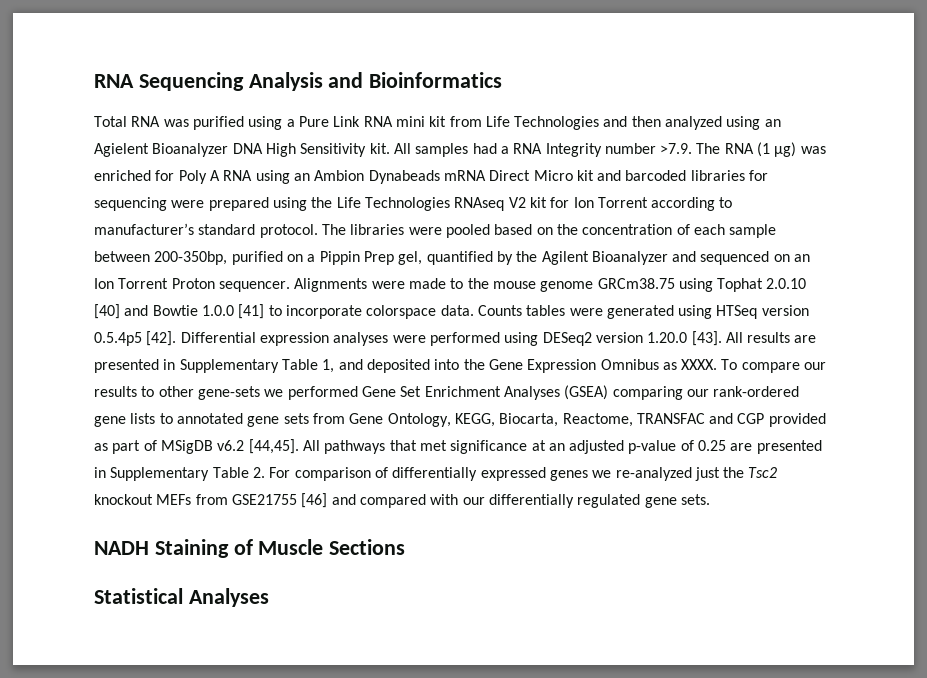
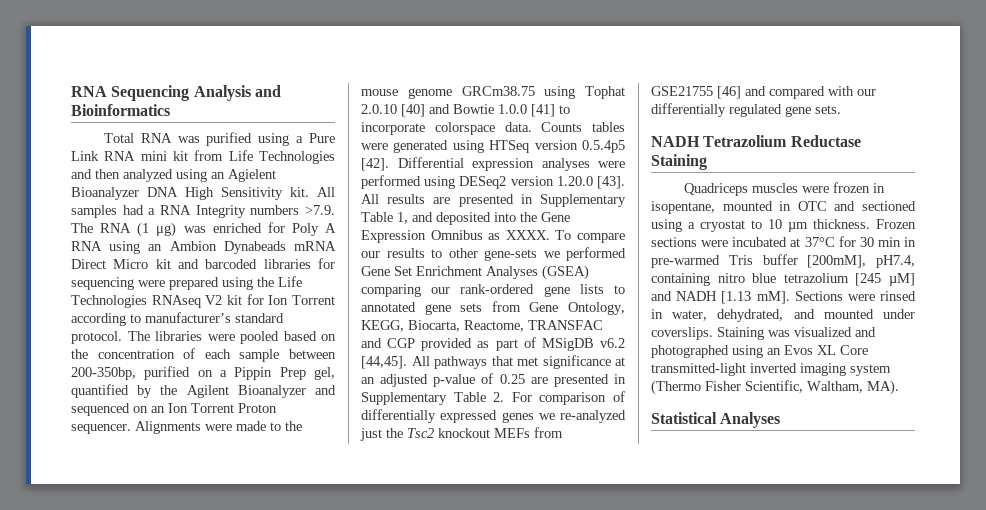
- All samples had a RNA Integrity number >7.9. The RNA (1 μg) was enriched for Poly A RNA using an Ambion Dynabeads mRNA Direct Micro kit and barcoded libraries for sequencing were prepared using the Life Technologies RNAseq V2 kit for Ion Torrent according to manufacturer’s standard protocol.
+ All samples had a RNA Integrity numbers >7.9. The RNA (1 μg) was enriched for Poly A RNA using an Ambion Dynabeads mRNA Direct Micro kit and barcoded libraries for sequencing were prepared using the Life Technologies RNAseq V2 kit for Ion Torrent according to manufacturer’s standard protocol.
- NADH Staining of Muscle Sections
+ NADH Tetrazolium Reductase Staining
+ Quadriceps muscles were frozen in isopentane, mounted in OTC and sectioned using a cryostat to 10 µm thickness. Frozen sections were incubated at 37°C for 30 min in pre-warmed Tris buffer [200mM], pH7.4, containing nitro blue tetrazolium [245 µM] and NADH [1.13 mM]. Sections were rinsed in water, dehydrated, and mounted under coverslips. Staining was visualized and photographed using an Evos XL Core transmitted-light inverted imaging system (Thermo Fisher Scientific, Waltham, MA).

